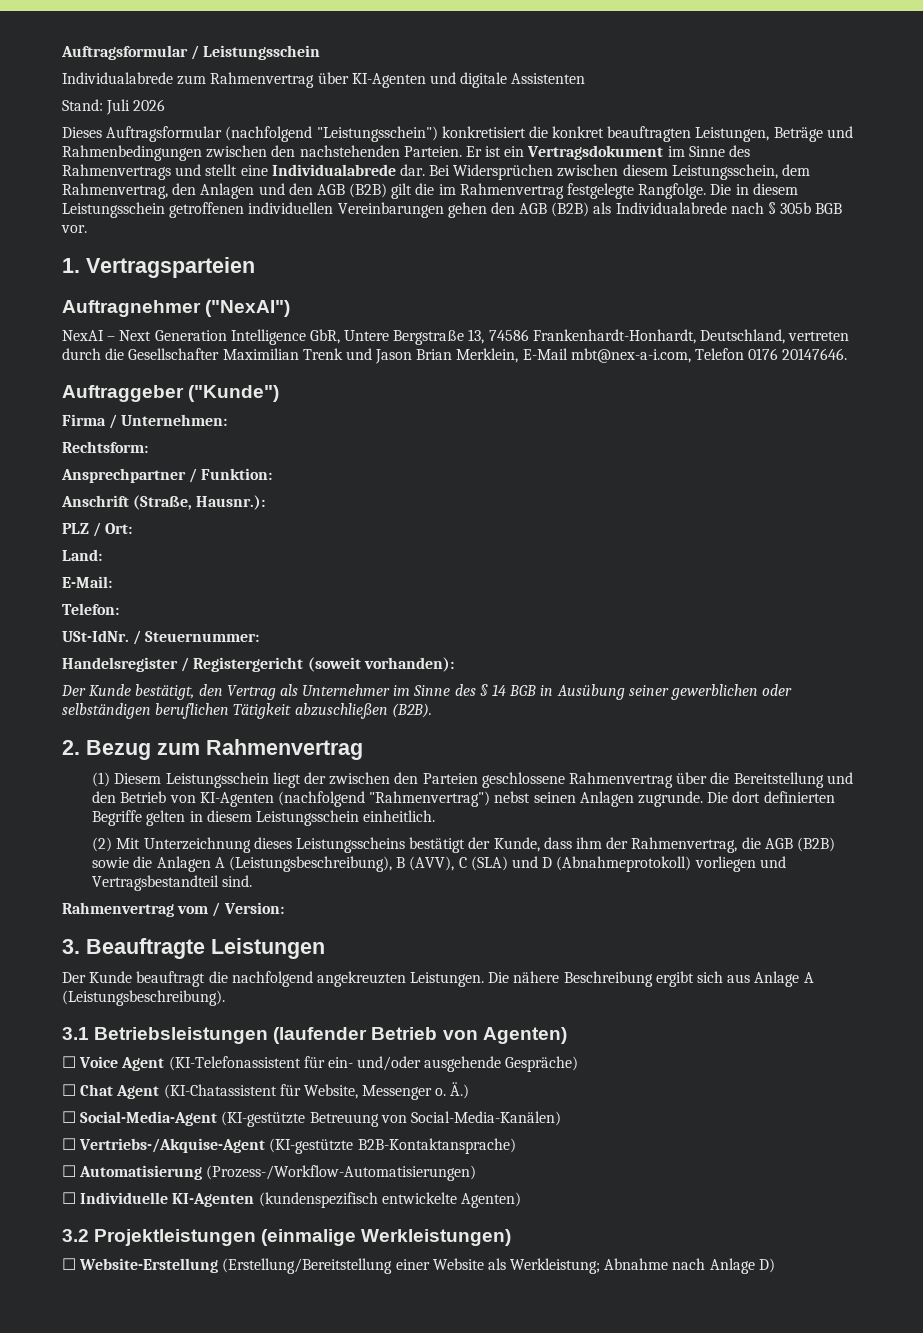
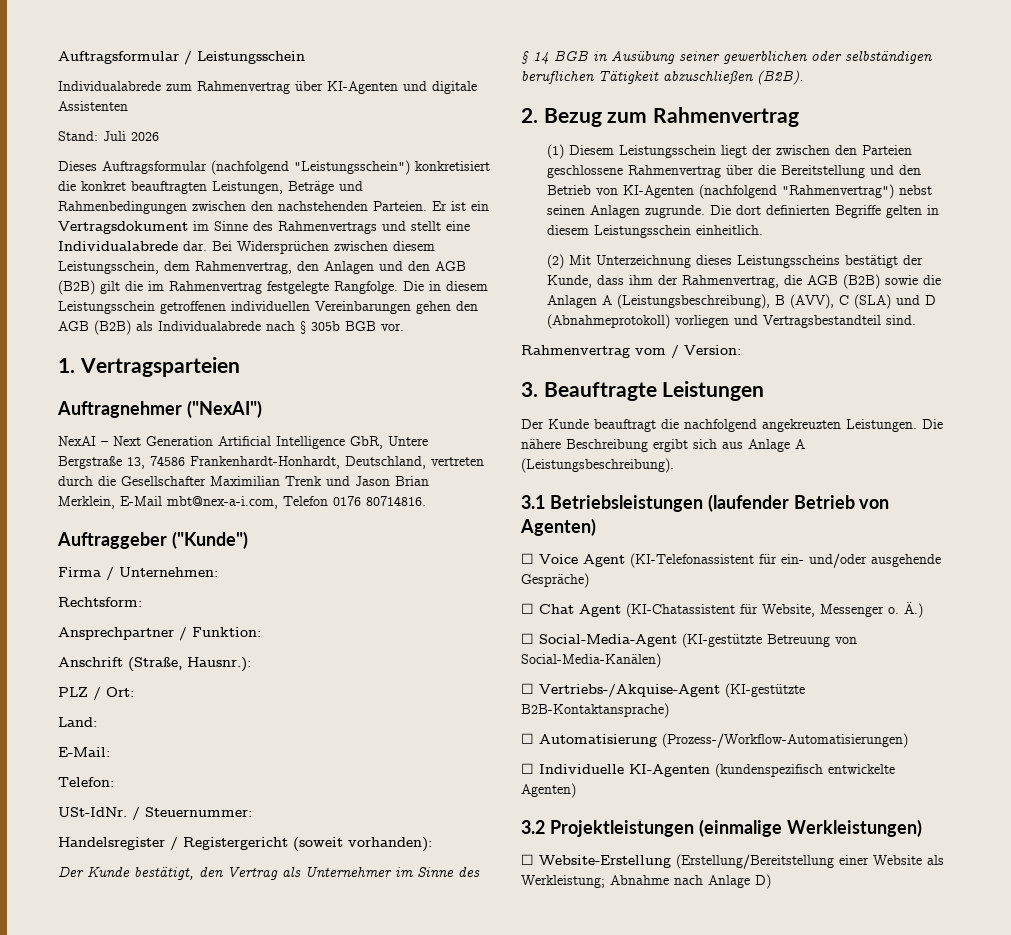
- NexAI – Next Generation Intelligence GbR, Untere Bergstraße 13, 74586 Frankenhardt-Honhardt, Deutschland, vertreten durch die Gesellschafter Maximilian Trenk und Jason Brian Merklein, E-Mail mbt@nex-a-i.com, Telefon 0176 20147646.
+ NexAI – Next Generation Artificial Intelligence GbR, Untere Bergstraße 13, 74586 Frankenhardt-Honhardt, Deutschland, vertreten durch die Gesellschafter Maximilian Trenk und Jason Brian Merklein, E-Mail mbt@nex-a-i.com, Telefon 0176 80714816.

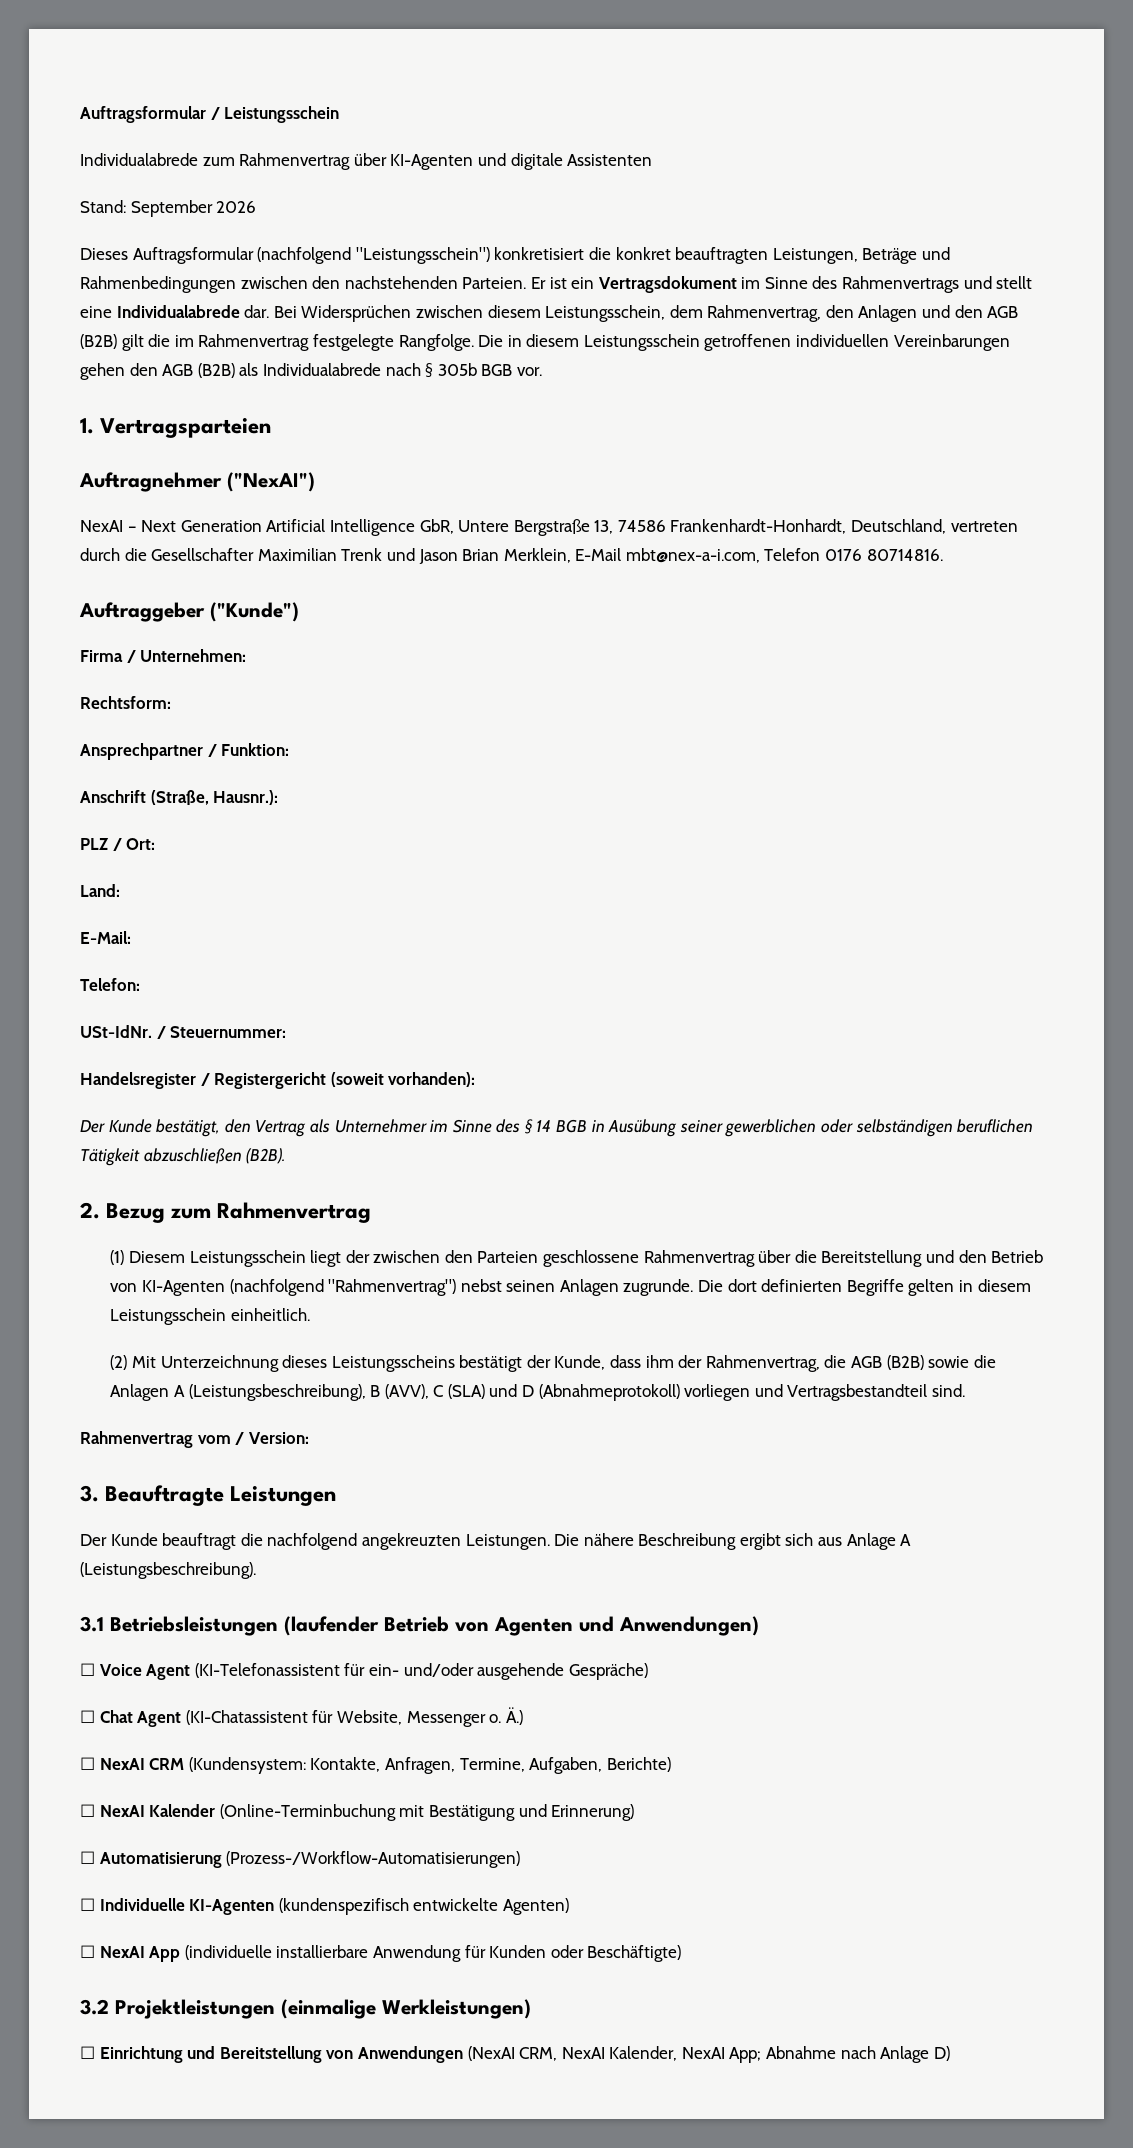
- Stand: Juli 2026
+ Stand: September 2026
- 3.1 Betriebsleistungen (laufender Betrieb von Agenten)
+ 3.1 Betriebsleistungen (laufender Betrieb von Agenten und Anwendungen)
- ☐ Social-Media-Agent (KI-gestützte Betreuung von Social-Media-Kanälen)
- ☐ Vertriebs-/Akquise-Agent (KI-gestützte B2B-Kontaktansprache)
+ ☐ NexAI CRM (Kundensystem: Kontakte, Anfragen, Termine, Aufgaben, Berichte)
+ ☐ NexAI Kalender (Online-Terminbuchung mit Bestätigung und Erinnerung)
+ ☐ NexAI App (individuelle installierbare Anwendung für Kunden oder Beschäftigte)
- ☐ Website-Erstellung (Erstellung/Bereitstellung einer Website als Werkleistung; Abnahme nach Anlage D)
+ ☐ Einrichtung und Bereitstellung von Anwendungen (NexAI CRM, NexAI Kalender, NexAI App; Abnahme nach Anlage D)

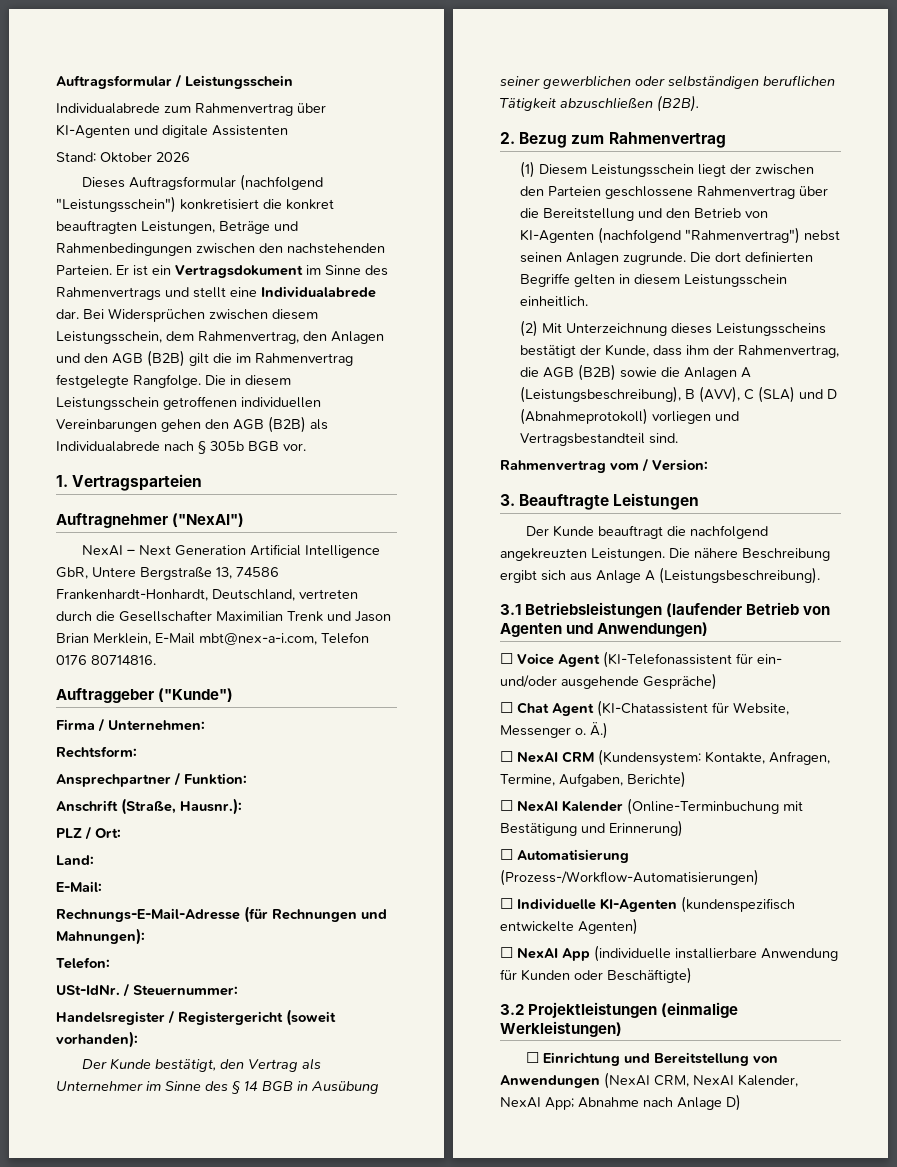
- Stand: September 2026
+ Stand: Oktober 2026
+ Rechnungs-E-Mail-Adresse (für Rechnungen und Mahnungen):

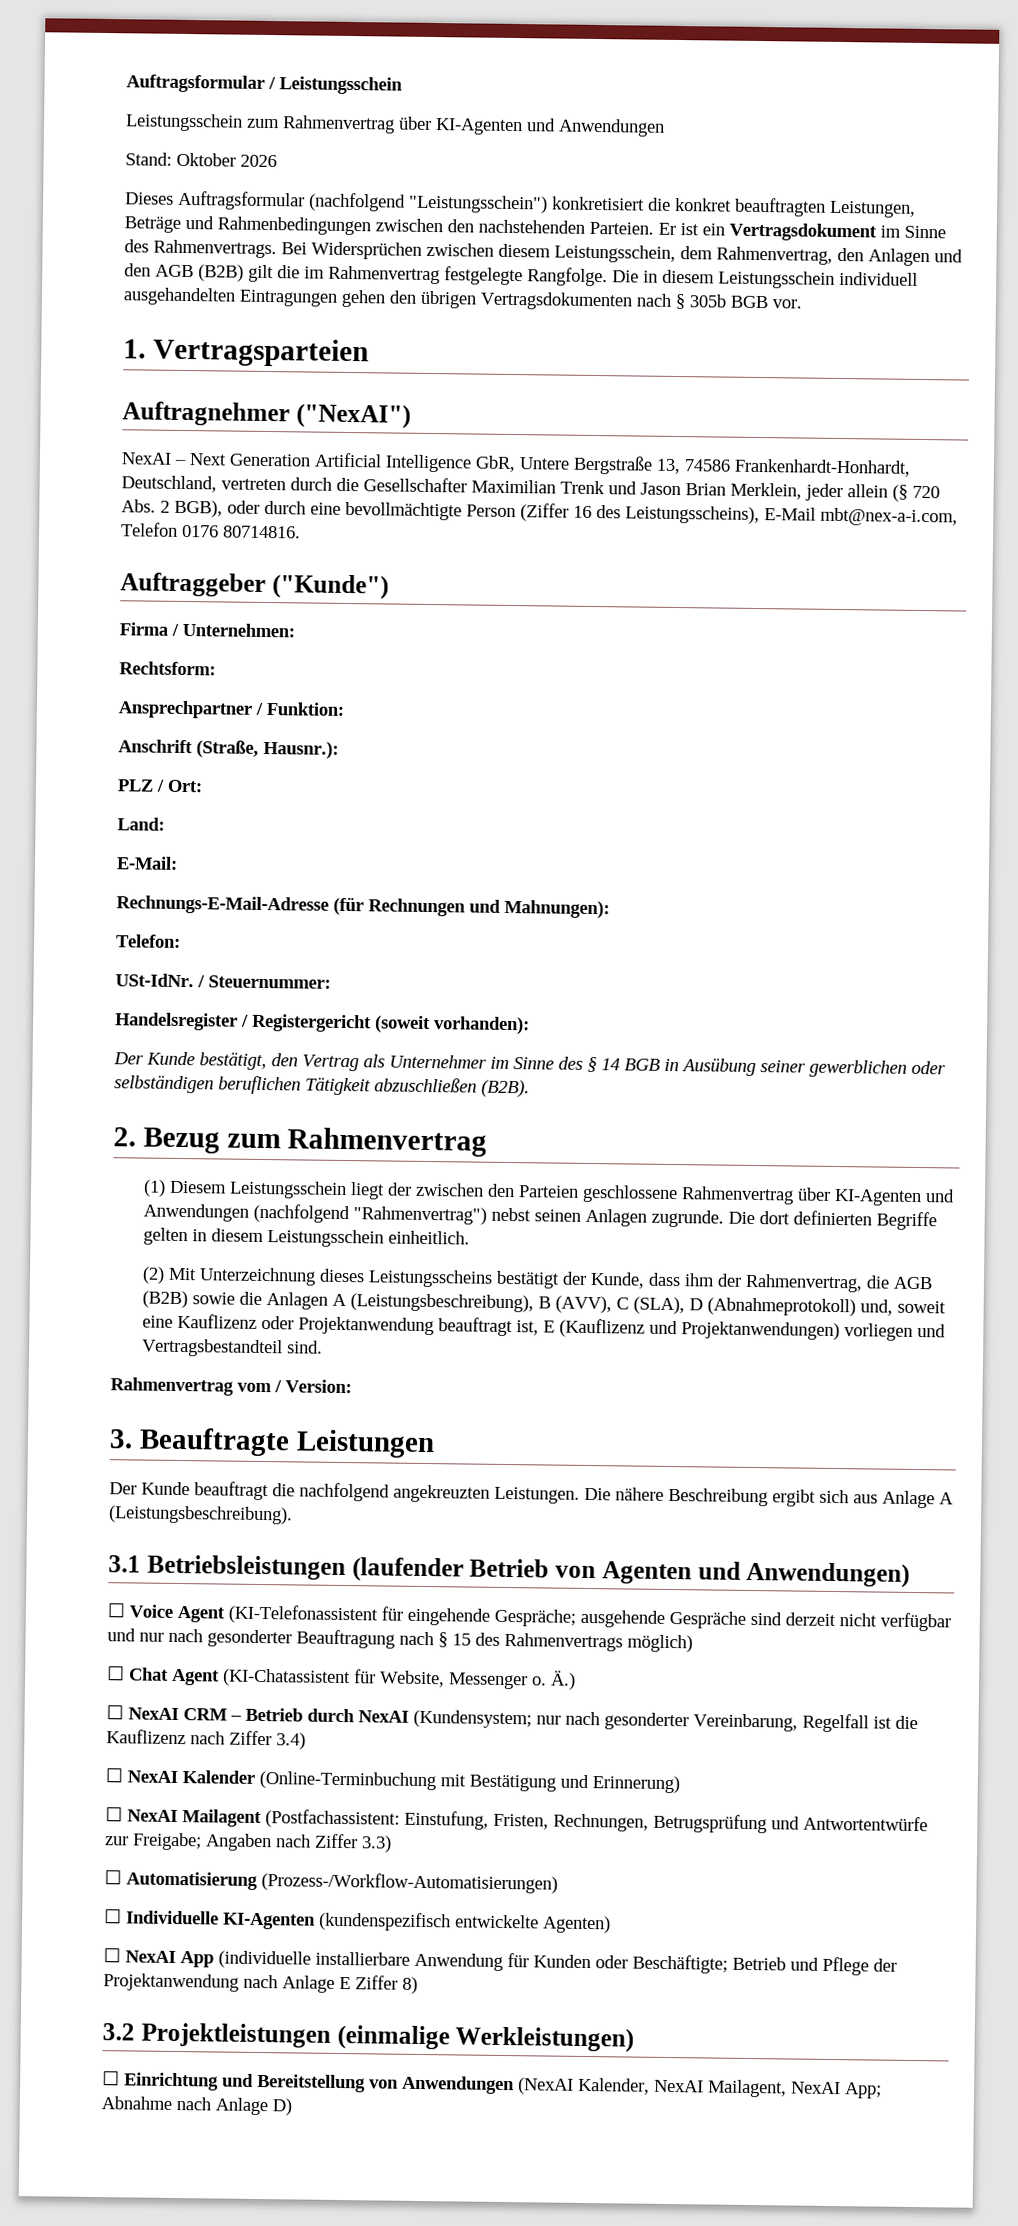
- Individualabrede zum Rahmenvertrag über KI-Agenten und digitale Assistenten
+ Leistungsschein zum Rahmenvertrag über KI-Agenten und Anwendungen
- Er ist ein Vertragsdokument im Sinne des Rahmenvertrags und stellt eine Individualabrede dar.
+ Er ist ein Vertragsdokument im Sinne des Rahmenvertrags.
- Die in diesem Leistungsschein getroffenen individuellen Vereinbarungen gehen den AGB (B2B) als Individualabrede nach § 305b BGB vor.
+ Die in diesem Leistungsschein individuell ausgehandelten Eintragungen gehen den übrigen Vertragsdokumenten nach § 305b BGB vor.
- NexAI – Next Generation Artificial Intelligence GbR, Untere Bergstraße 13, 74586 Frankenhardt-Honhardt, Deutschland, vertreten durch die Gesellschafter Maximilian Trenk und Jason Brian Merklein, E-Mail mbt@nex-a-i.com, Telefon 0176 80714816.
+ NexAI – Next Generation Artificial Intelligence GbR, Untere Bergstraße 13, 74586 Frankenhardt-Honhardt, Deutschland, vertreten durch die Gesellschafter Maximilian Trenk und Jason Brian Merklein, jeder allein (§ 720 Abs. 2 BGB), oder durch eine bevollmächtigte Person (Ziffer 16 des Leistungsscheins), E-Mail mbt@nex-a-i.com, Telefon 0176 80714816.
- (1) Diesem Leistungsschein liegt der zwischen den Parteien geschlossene Rahmenvertrag über die Bereitstellung und den Betrieb von KI-Agenten (nachfolgend "Rahmenvertrag") nebst seinen Anlagen zugrunde.
+ (1) Diesem Leistungsschein liegt der zwischen den Parteien geschlossene Rahmenvertrag über KI-Agenten und Anwendungen (nachfolgend "Rahmenvertrag") nebst seinen Anlagen zugrunde.
- (2) Mit Unterzeichnung dieses Leistungsscheins bestätigt der Kunde, dass ihm der Rahmenvertrag, die AGB (B2B) sowie die Anlagen A (Leistungsbeschreibung), B (AVV), C (SLA) und D (Abnahmeprotokoll) vorliegen und Vertragsbestandteil sind.
+ (2) Mit Unterzeichnung dieses Leistungsscheins bestätigt der Kunde, dass ihm der Rahmenvertrag, die AGB (B2B) sowie die Anlagen A (Leistungsbeschreibung), B (AVV), C (SLA), D (Abnahmeprotokoll) und, soweit eine Kauflizenz oder Projektanwendung beauftragt ist, E (Kauflizenz und Projektanwendungen) vorliegen und Vertragsbestandteil sind.
- ☐ Voice Agent (KI-Telefonassistent für ein- und/oder ausgehende Gespräche)
+ ☐ Voice Agent (KI-Telefonassistent für eingehende Gespräche; ausgehende Gespräche sind derzeit nicht verfügbar und nur nach gesonderter Beauftragung nach § 15 des Rahmenvertrags möglich)
- ☐ NexAI CRM (Kundensystem: Kontakte, Anfragen, Termine, Aufgaben, Berichte)
+ ☐ NexAI CRM – Betrieb durch NexAI (Kundensystem; nur nach gesonderter Vereinbarung, Regelfall ist die Kauflizenz nach Ziffer 3.4)
+ ☐ NexAI Mailagent (Postfachassistent: Einstufung, Fristen, Rechnungen, Betrugsprüfung und Antwortentwürfe zur Freigabe; Angaben nach Ziffer 3.3)
- ☐ NexAI App (individuelle installierbare Anwendung für Kunden oder Beschäftigte)
+ ☐ NexAI App (individuelle installierbare Anwendung für Kunden oder Beschäftigte; Betrieb und Pflege der Projektanwendung nach Anlage E Ziffer 8)
- ☐ Einrichtung und Bereitstellung von Anwendungen (NexAI CRM, NexAI Kalender, NexAI App; Abnahme nach Anlage D)
+ ☐ Einrichtung und Bereitstellung von Anwendungen (NexAI Kalender, NexAI Mailagent, NexAI App; Abnahme nach Anlage D)

